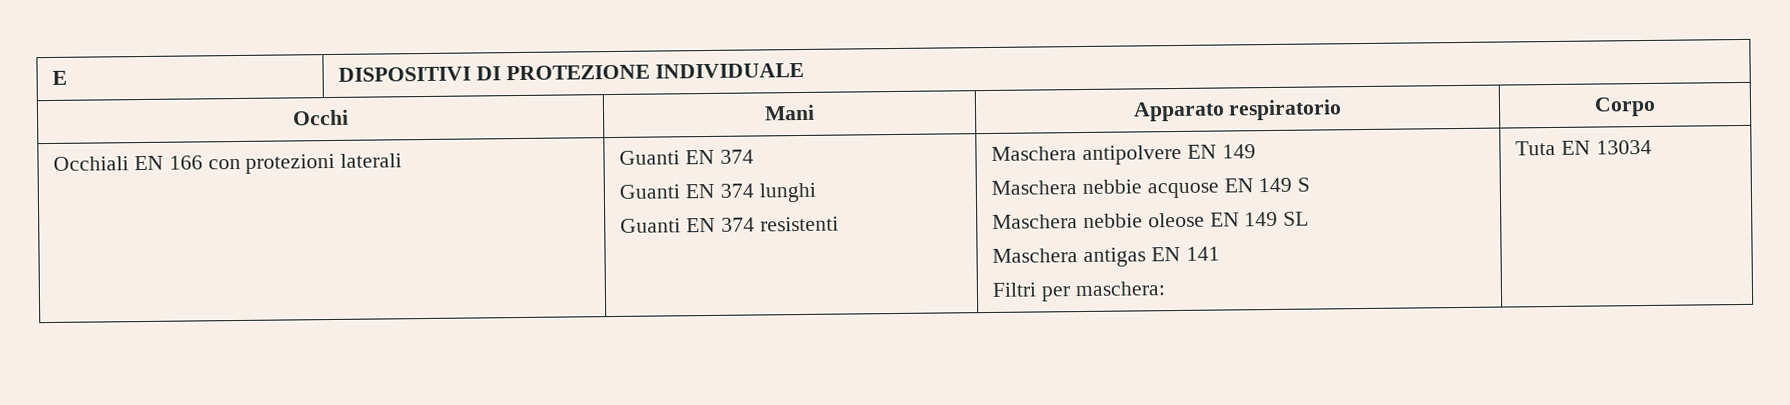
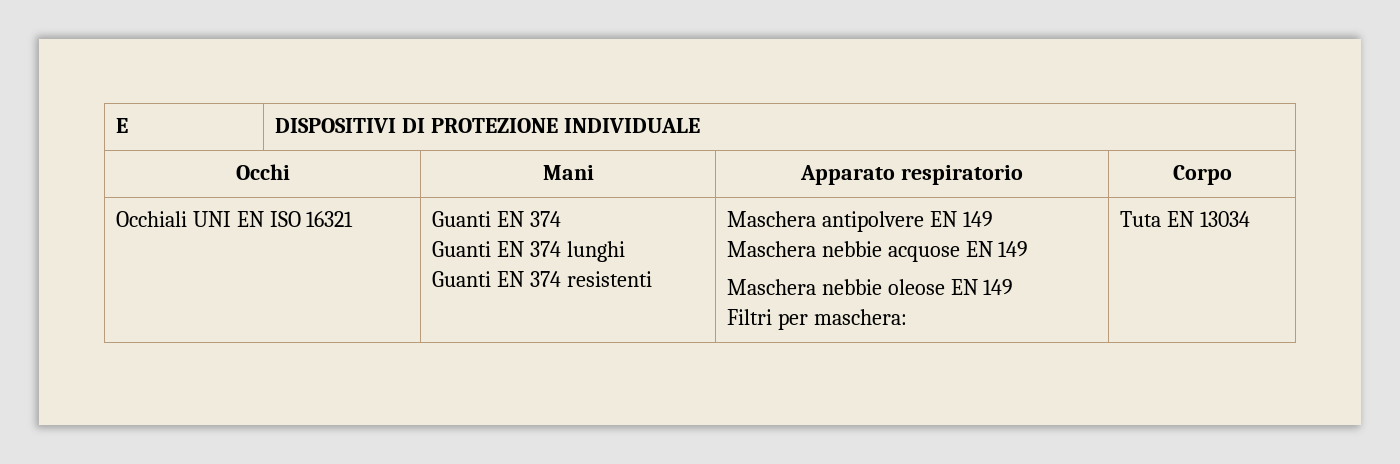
- Occhiali EN 166 con protezioni laterali
+ Occhiali UNI EN ISO 16321
- Maschera nebbie acquose EN 149 S
+ Maschera nebbie acquose EN 149
- Maschera nebbie oleose EN 149 SL
- Maschera antigas EN 141
+ Maschera nebbie oleose EN 149

